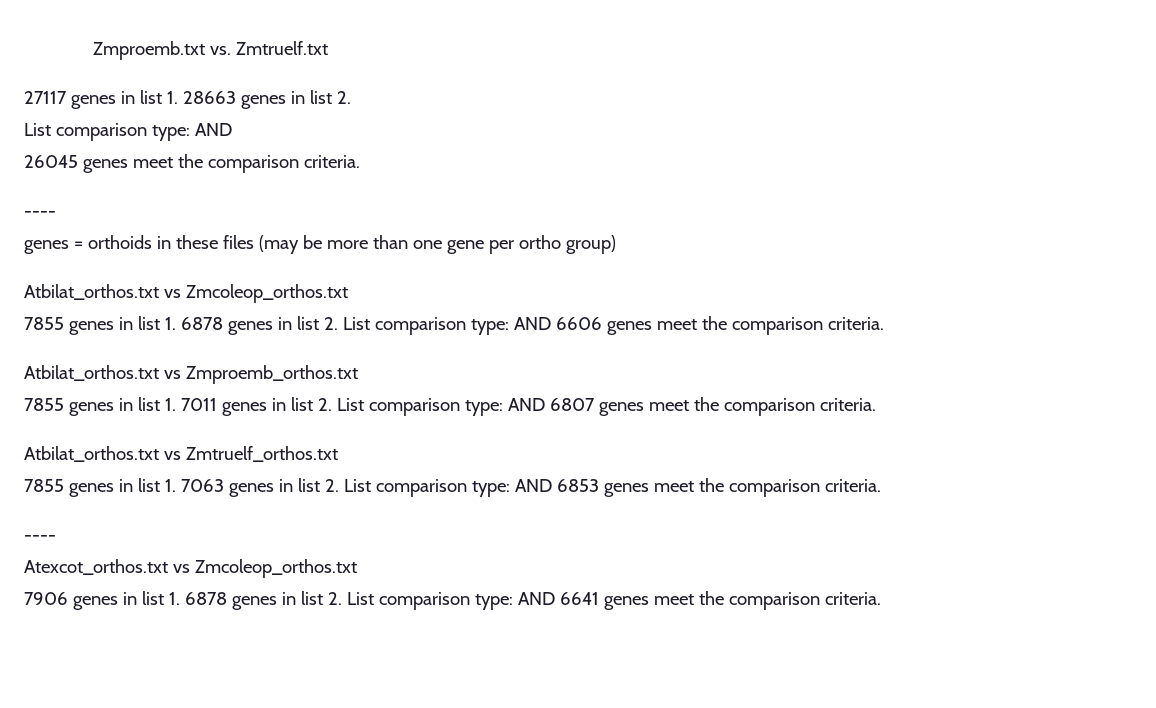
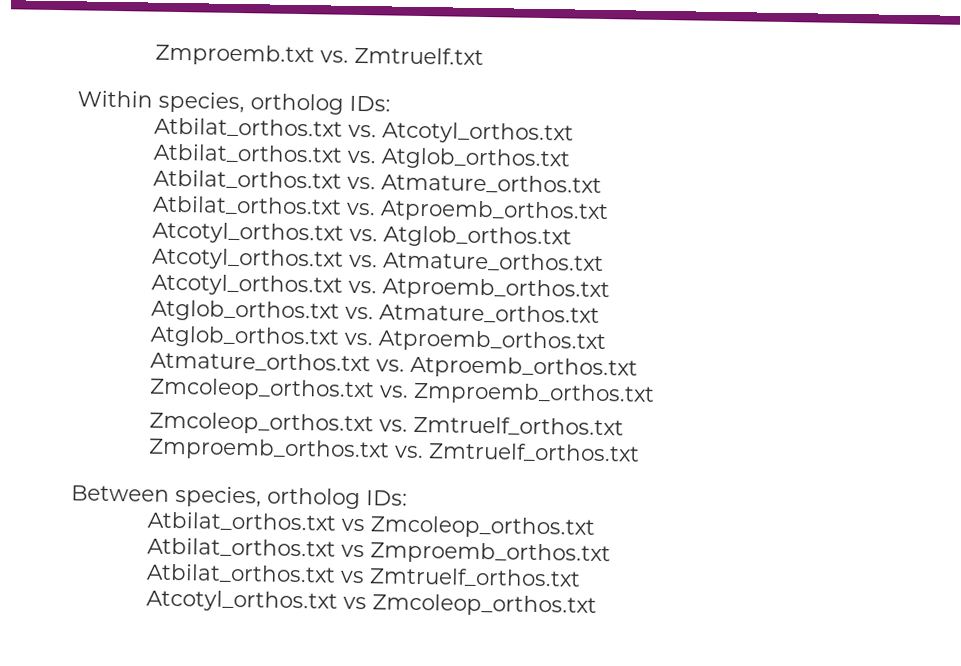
- 27117 genes in list 1. 28663 genes in list 2.
- List comparison type: AND
- 26045 genes meet the comparison criteria.
- ----
- genes = orthoids in these files (may be more than one gene per ortho group)
+ Within species, ortholog IDs:
+ Atbilat_orthos.txt vs. Atcotyl_orthos.txt
+ Atbilat_orthos.txt vs. Atglob_orthos.txt
+ Atbilat_orthos.txt vs. Atmature_orthos.txt
+ Atbilat_orthos.txt vs. Atproemb_orthos.txt
+ Atcotyl_orthos.txt vs. Atglob_orthos.txt
+ Atcotyl_orthos.txt vs. Atmature_orthos.txt
+ Atcotyl_orthos.txt vs. Atproemb_orthos.txt
+ Atglob_orthos.txt vs. Atmature_orthos.txt
+ Atglob_orthos.txt vs. Atproemb_orthos.txt
+ Atmature_orthos.txt vs. Atproemb_orthos.txt
+ Zmcoleop_orthos.txt vs. Zmproemb_orthos.txt
+ Zmcoleop_orthos.txt vs. Zmtruelf_orthos.txt
+ Zmproemb_orthos.txt vs. Zmtruelf_orthos.txt
+ Between species, ortholog IDs:
  Atbilat_orthos.txt vs Zmcoleop_orthos.txt
- 7855 genes in list 1. 6878 genes in list 2. List comparison type: AND 6606 genes meet the comparison criteria.
  Atbilat_orthos.txt vs Zmproemb_orthos.txt
- 7855 genes in list 1. 7011 genes in list 2. List comparison type: AND 6807 genes meet the comparison criteria.
  Atbilat_orthos.txt vs Zmtruelf_orthos.txt
- 7855 genes in list 1. 7063 genes in list 2. List comparison type: AND 6853 genes meet the comparison criteria.
- ----
- Atexcot_orthos.txt vs Zmcoleop_orthos.txt
- 7906 genes in list 1. 6878 genes in list 2. List comparison type: AND 6641 genes meet the comparison criteria.
+ Atcotyl_orthos.txt vs Zmcoleop_orthos.txt

